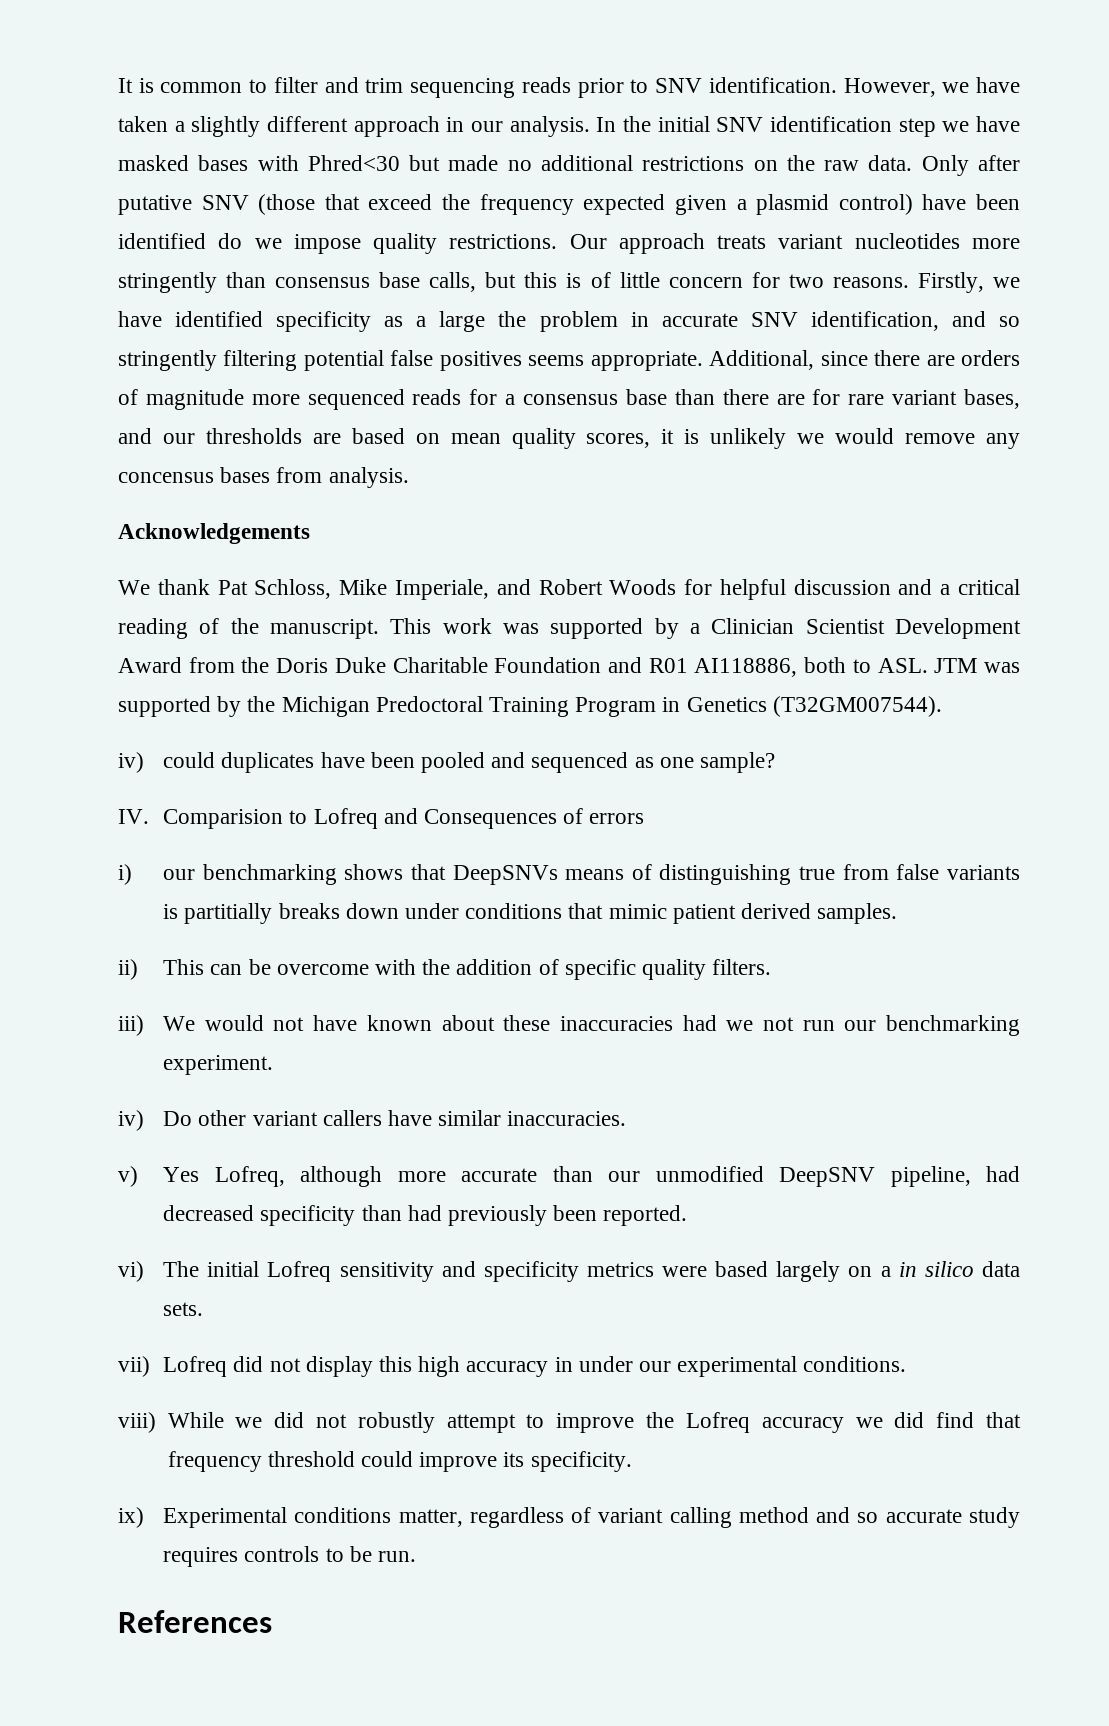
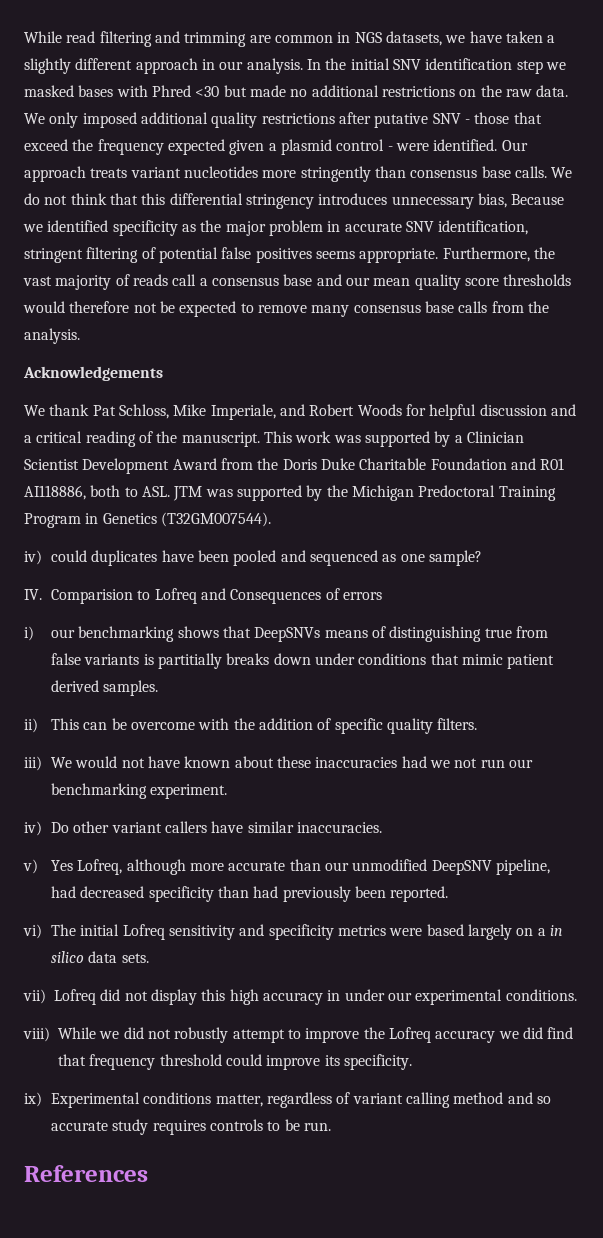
- It is common to filter and trim sequencing reads prior to SNV identification. However, we have taken a slightly different approach in our analysis.
+ While read filtering and trimming are common in NGS datasets, we have taken a slightly different approach in our analysis.
- In the initial SNV identification step we have masked bases with Phred<30 but made no additional restrictions on the raw data.
+ In the initial SNV identification step we masked bases with Phred <30 but made no additional restrictions on the raw data.
- Only after putative SNV (those that exceed the frequency expected given a plasmid control) have been identified do we impose quality restrictions.
+ We only imposed additional quality restrictions after putative SNV - those that exceed the frequency expected given a plasmid control - were identified.
- Our approach treats variant nucleotides more stringently than consensus base calls, but this is of little concern for two reasons. Firstly, we have identified specificity as a large the problem in accurate SNV identification, and so stringently filtering potential false positives seems appropriate.
+ Our approach treats variant nucleotides more stringently than consensus base calls. We do not think that this differential stringency introduces unnecessary bias, Because we identified specificity as the major problem in accurate SNV identification, stringent filtering of potential false positives seems appropriate.
- Additional, since there are orders of magnitude more sequenced reads for a consensus base than there are for rare variant bases, and our thresholds are based on mean quality scores, it is unlikely we would remove any concensus bases from analysis.
+ Furthermore, the vast majority of reads call a consensus base and our mean quality score thresholds would therefore not be expected to remove many consensus base calls from the analysis.

